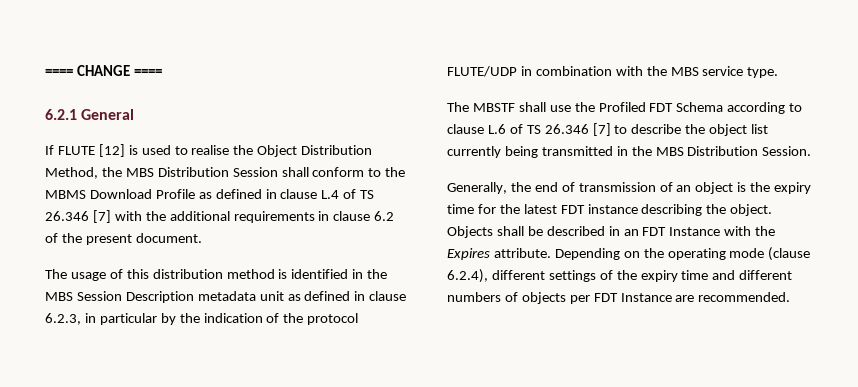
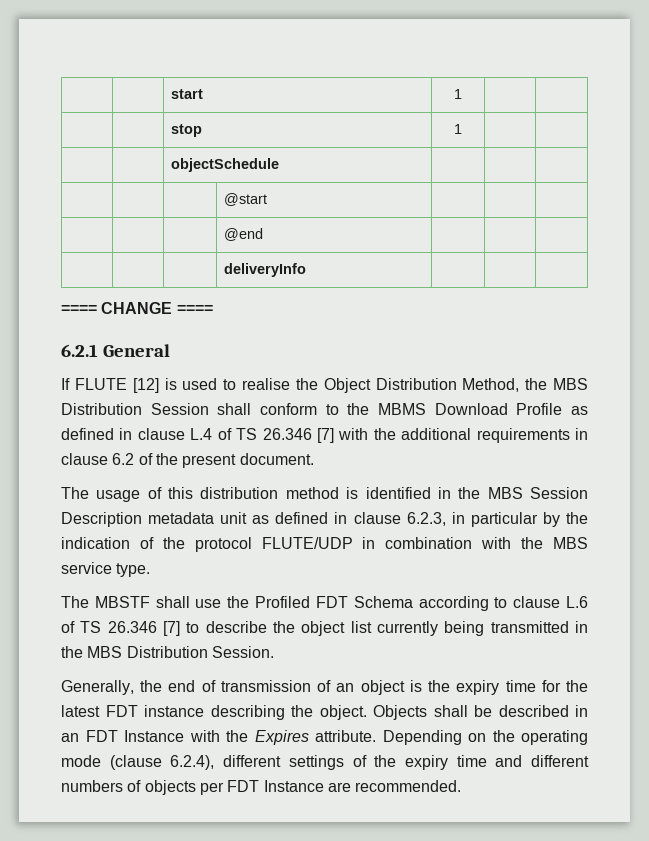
+ | | start | 1 | |
+ | | stop | 1 | |
+ | | objectSchedule | | |
+ | | | @start | | |
+ | | | @end | | |
+ | | | deliveryInfo | | |

